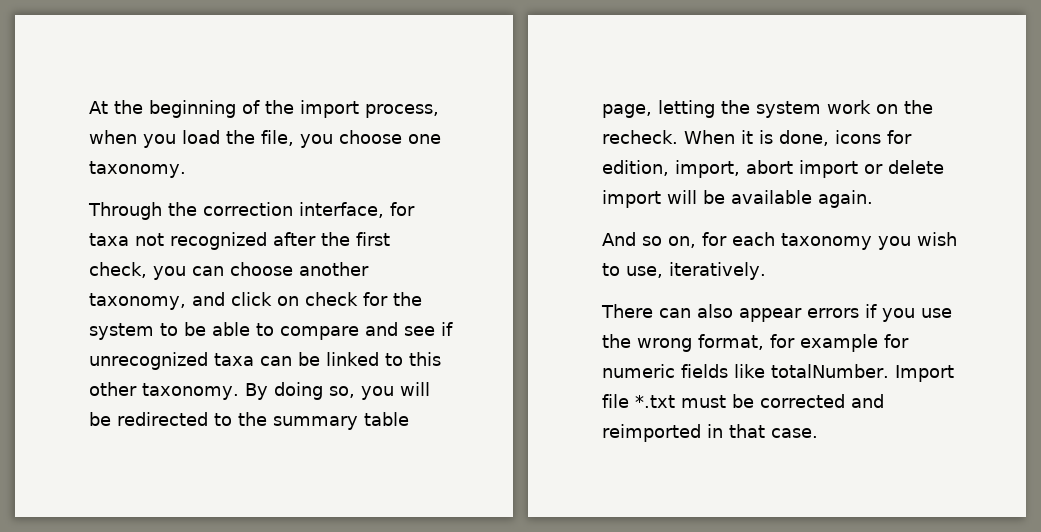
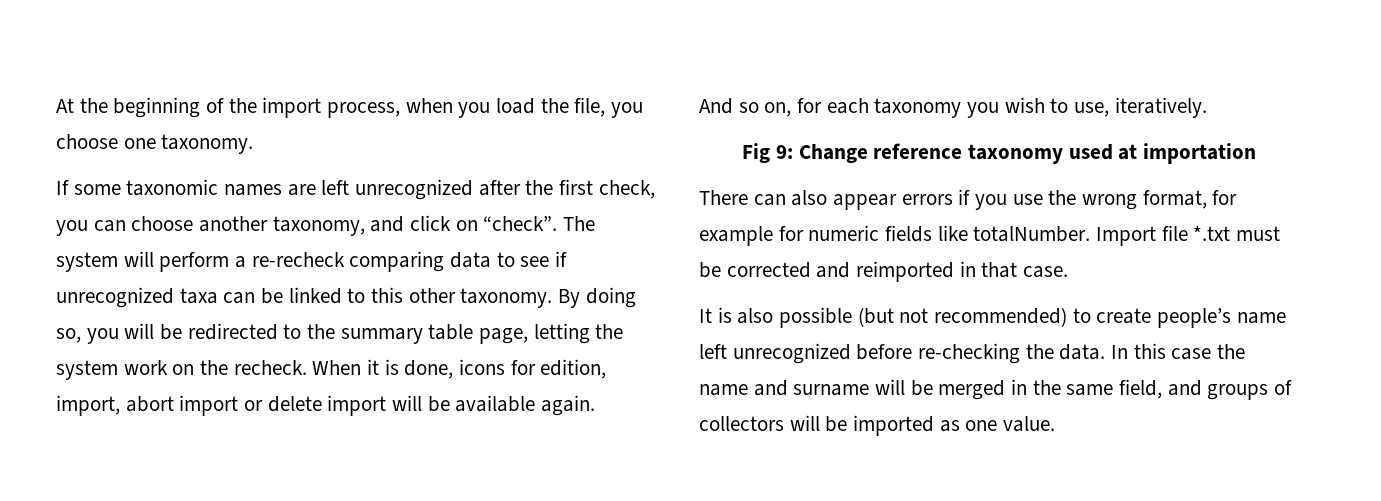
- Through the correction interface, for taxa not recognized after the first check, you can choose another taxonomy, and click on check for the system to be able to compare and see if unrecognized taxa can be linked to this other taxonomy.
+ If some taxonomic names are left unrecognized after the first check, you can choose another taxonomy, and click on “check”. The system will perform a re-recheck comparing data to see if unrecognized taxa can be linked to this other taxonomy.
+ Fig 9: Change reference taxonomy used at importation
+ It is also possible (but not recommended) to create people’s name left unrecognized before re-checking the data. In this case the name and surname will be merged in the same field, and groups of collectors will be imported as one value.

